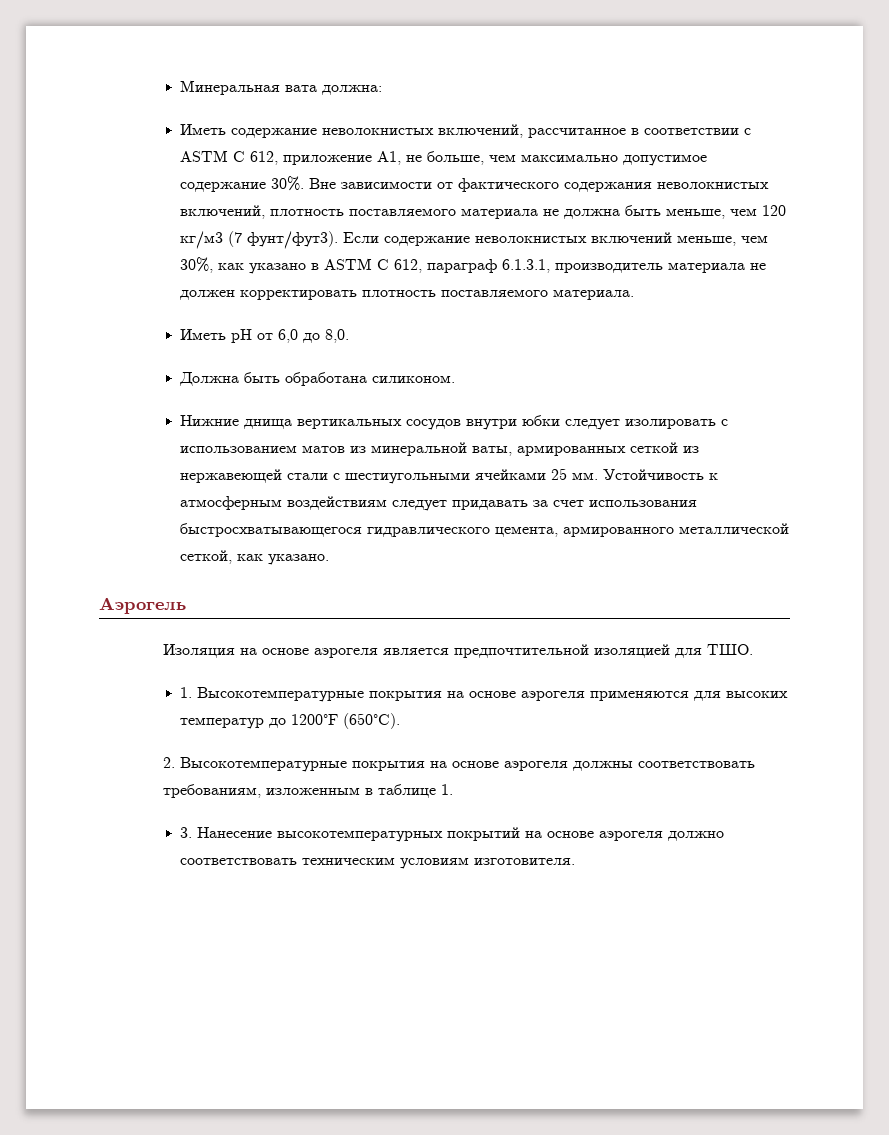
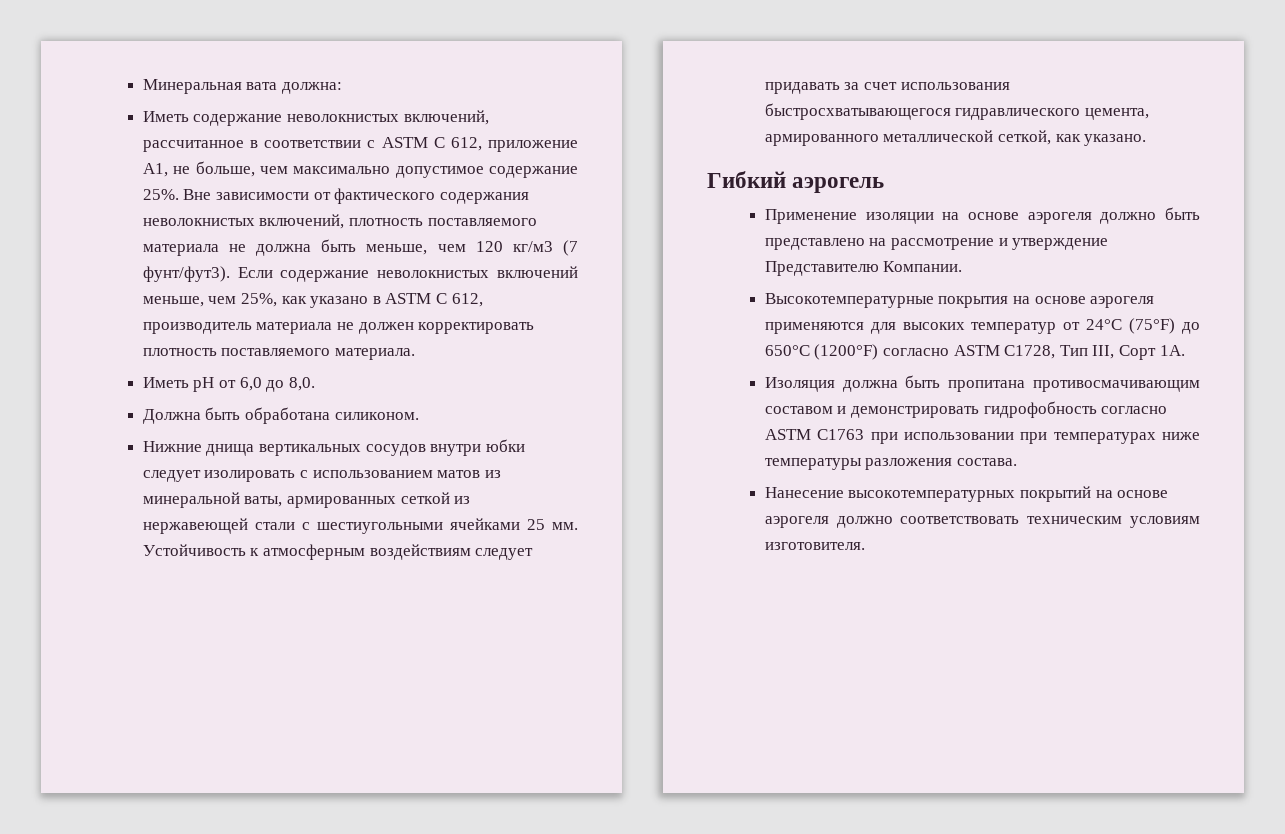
- Иметь содержание неволокнистых включений, рассчитанное в соответствии с ASTM C 612, приложение A1, не больше, чем максимально допустимое содержание 30%.
+ Иметь содержание неволокнистых включений, рассчитанное в соответствии с ASTM C 612, приложение A1, не больше, чем максимально допустимое содержание 25%.
- Если содержание неволокнистых включений меньше, чем 30%, как указано в ASTM C 612, параграф 6.1.3.1, производитель материала не должен корректировать плотность поставляемого материала.
+ Если содержание неволокнистых включений меньше, чем 25%, как указано в ASTM C 612, производитель материала не должен корректировать плотность поставляемого материала.
- Аэрогель
- Изоляция на основе аэрогеля является предпочтительной изоляцией для TШO.
- 1. Высокотемпературные покрытия на основе аэрогеля применяются для высоких температур до 1200°F (650°C).
- 2. Высокотемпературные покрытия на основе аэрогеля должны соответствовать требованиям, изложенным в таблице 1.
- 3. Нанесение высокотемпературных покрытий на основе аэрогеля должно соответствовать техническим условиям изготовителя.
+ Гибкий аэрогель
+ Применение изоляции на основе аэрогеля должно быть представлено на рассмотрение и утверждение Представителю Компании.
+ Высокотемпературные покрытия на основе аэрогеля применяются для высоких температур от 24°C (75°F) до 650°C (1200°F) согласно ASTM C1728, Тип III, Сорт 1A.
+ Изоляция должна быть пропитана противосмачивающим составом и демонстрировать гидрофобность согласно ASTM C1763 при использовании при температурах ниже температуры разложения состава.
+ Нанесение высокотемпературных покрытий на основе аэрогеля должно соответствовать техническим условиям изготовителя.

